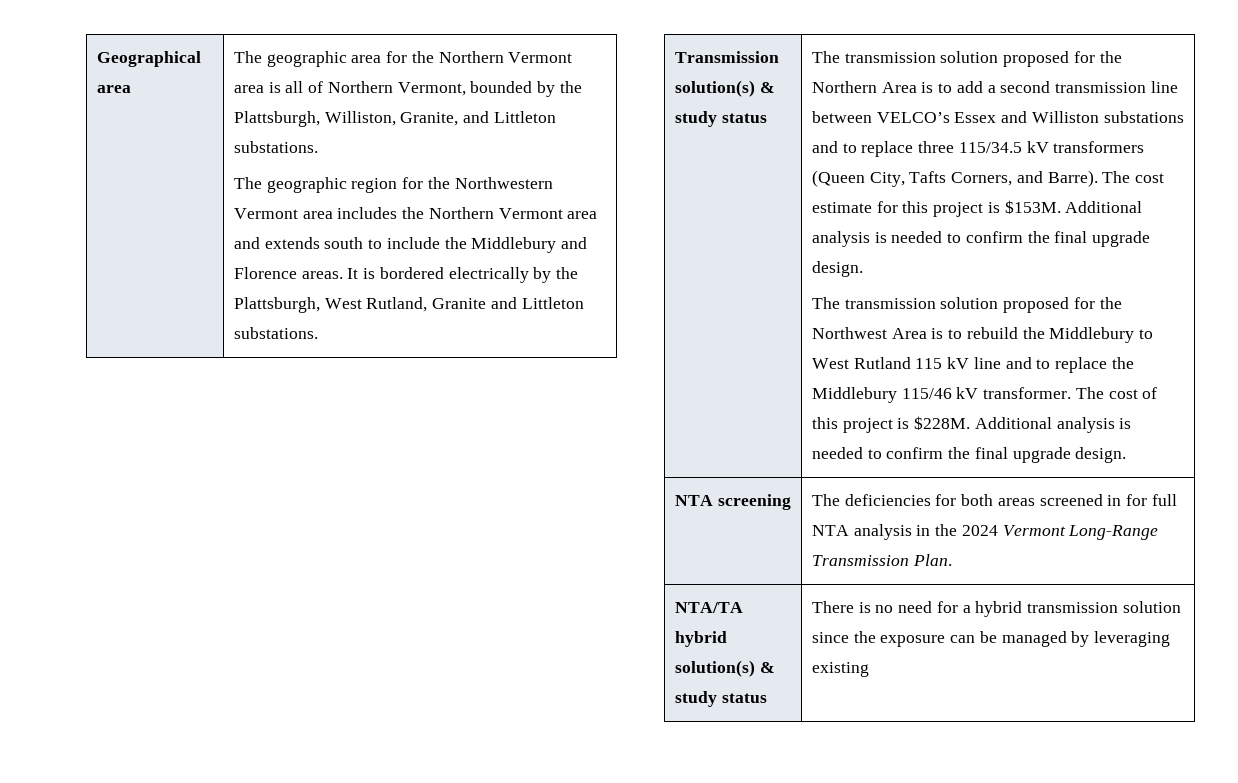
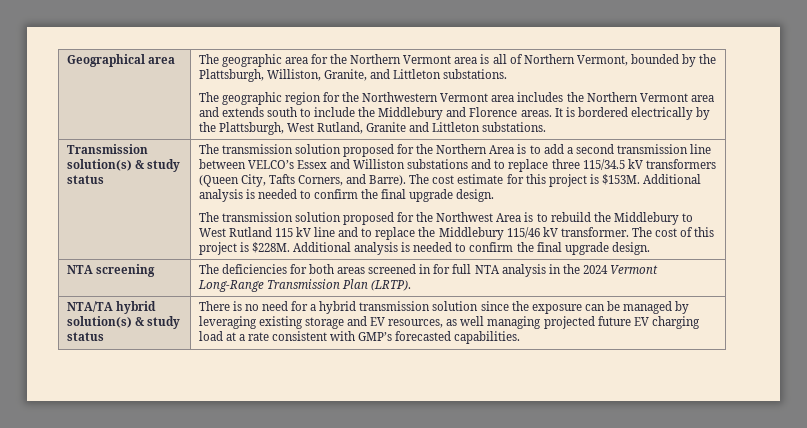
- NTA screening | The deficiencies for both areas screened in for full NTA analysis in the 2024 Vermont Long‐Range Transmission Plan.
+ NTA screening | The deficiencies for both areas screened in for full NTA analysis in the 2024 Vermont Long‐Range Transmission Plan (LRTP).
- There is no need for a hybrid transmission solution since the exposure can be managed by leveraging existing
+ There is no need for a hybrid transmission solution since the exposure can be managed by leveraging existing storage and EV resources, as well managing projected future EV charging load at a rate consistent with GMP’s forecasted capabilities.

